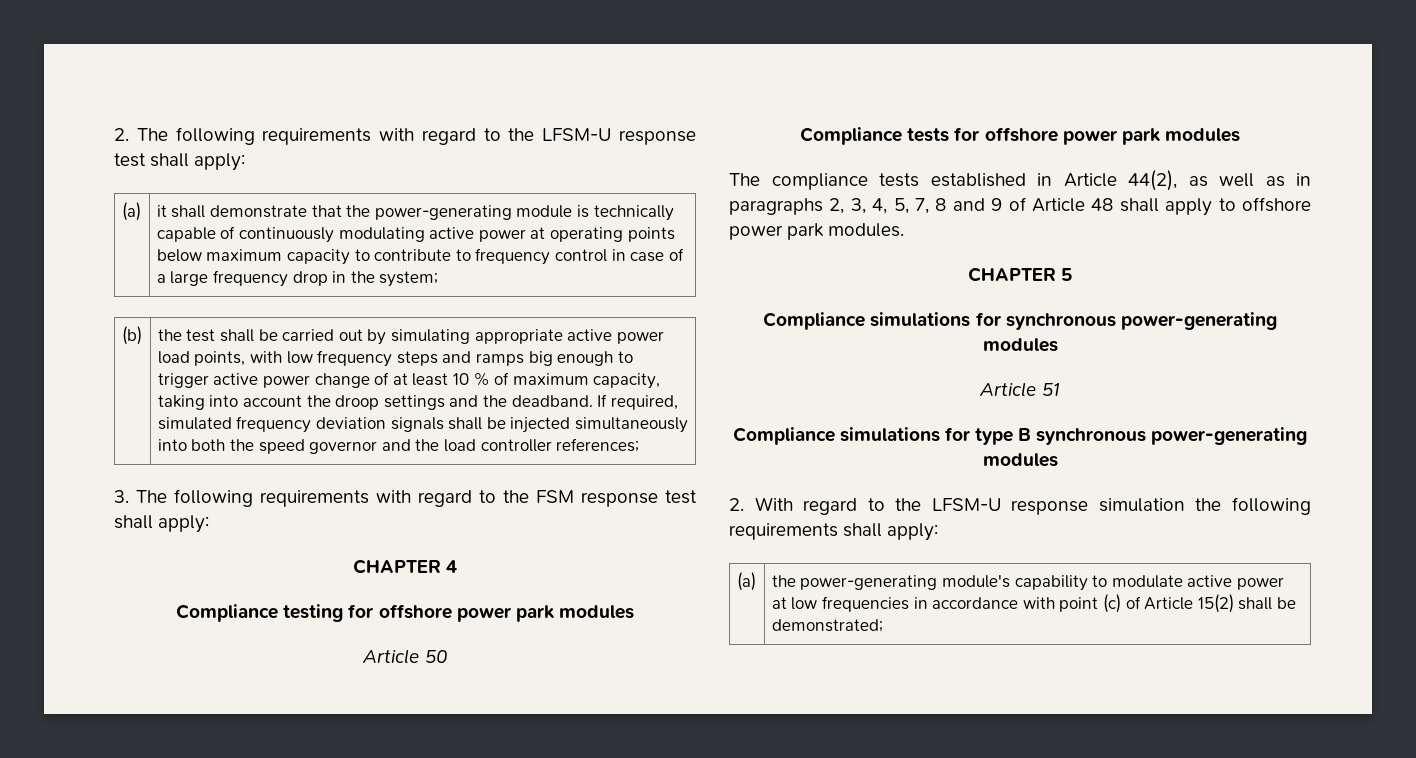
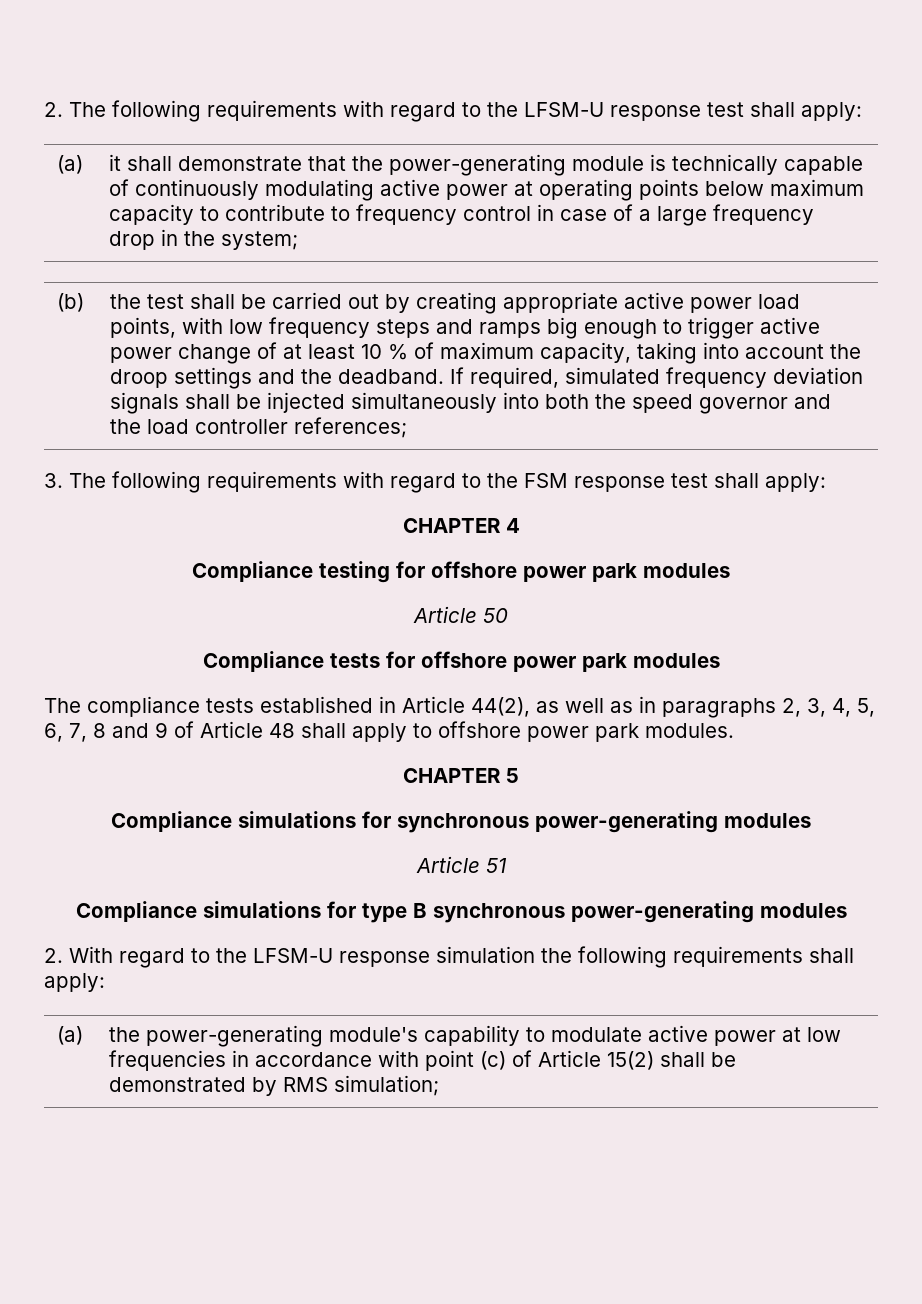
- the test shall be carried out by simulating appropriate active power load points, with low frequency steps and ramps big enough to trigger active power change of at least 10 % of maximum capacity, taking into account the droop settings and the deadband.
+ the test shall be carried out by creating appropriate active power load points, with low frequency steps and ramps big enough to trigger active power change of at least 10 % of maximum capacity, taking into account the droop settings and the deadband.
- The compliance tests established in Article 44(2), as well as in paragraphs 2, 3, 4, 5, 7, 8 and 9 of Article 48 shall apply to offshore power park modules.
+ The compliance tests established in Article 44(2), as well as in paragraphs 2, 3, 4, 5, 6, 7, 8 and 9 of Article 48 shall apply to offshore power park modules.
- (a) | the power-generating module's capability to modulate active power at low frequencies in accordance with point (c) of Article 15(2) shall be demonstrated;
+ (a) | the power-generating module's capability to modulate active power at low frequencies in accordance with point (c) of Article 15(2) shall be demonstrated by RMS simulation;

